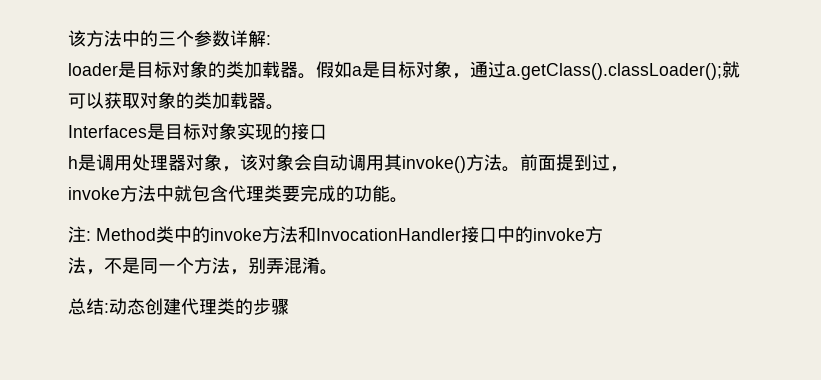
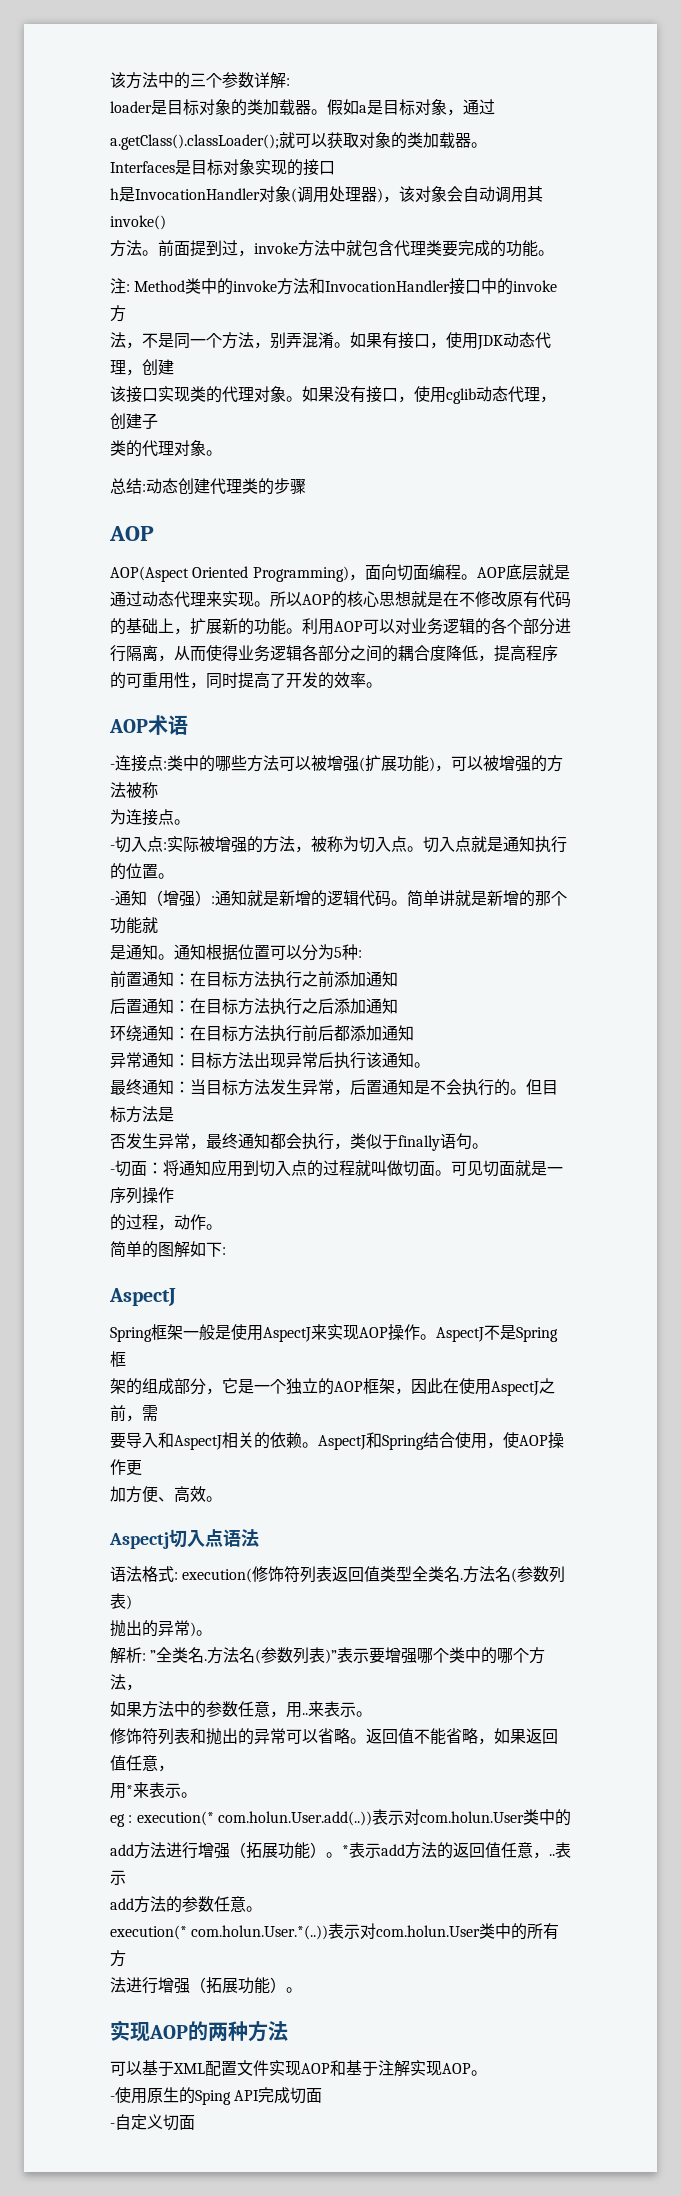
- 假如a是目标对象，通过a.getClass().classLoader();就可以获取对象的类加载器。
+ 假如a是目标对象，通过
+ a.getClass().classLoader();就可以获取对象的类加载器。
- h是调用处理器对象，该对象会自动调用其invoke()方法。
+ h是InvocationHandler对象(调用处理器)，该对象会自动调用其invoke()
+ 方法。
- 前面提到过，
- invoke方法中就包含代理类要完成的功能。
+ 前面提到过，invoke方法中就包含代理类要完成的功能。
+ 如果有接口，使用JDK动态代理，创建
+ 该接口实现类的代理对象。如果没有接口，使用cglib动态代理，创建子
+ 类的代理对象。
  总结:动态创建代理类的步骤
+ AOP
+ AOP(Aspect Oriented Programming)，面向切面编程。AOP底层就是通过动态代理来实现。所以AOP的核心思想就是在不修改原有代码的基础上，扩展新的功能。利用AOP可以对业务逻辑的各个部分进行隔离，从而使得业务逻辑各部分之间的耦合度降低，提高程序的可重用性，同时提高了开发的效率。
+ AOP术语
+ -连接点:类中的哪些方法可以被增强(扩展功能)，可以被增强的方法被称
+ 为连接点。
+ -切入点:实际被增强的方法，被称为切入点。切入点就是通知执行的位置。
+ -通知（增强）:通知就是新增的逻辑代码。简单讲就是新增的那个功能就
+ 是通知。通知根据位置可以分为5种:
+ 前置通知：在目标方法执行之前添加通知
+ 后置通知：在目标方法执行之后添加通知
+ 环绕通知：在目标方法执行前后都添加通知
+ 异常通知：目标方法出现异常后执行该通知。
+ 最终通知：当目标方法发生异常，后置通知是不会执行的。但目标方法是
+ 否发生异常，最终通知都会执行，类似于finally语句。
+ -切面：将通知应用到切入点的过程就叫做切面。可见切面就是一序列操作
+ 的过程，动作。
+ 简单的图解如下:
+ AspectJ
+ Spring框架一般是使用AspectJ来实现AOP操作。AspectJ不是Spring框
+ 架的组成部分，它是一个独立的AOP框架，因此在使用AspectJ之前，需
+ 要导入和AspectJ相关的依赖。AspectJ和Spring结合使用，使AOP操作更
+ 加方便、高效。
+ Aspectj切入点语法
+ 语法格式: execution(修饰符列表返回值类型全类名.方法名(参数列表)
+ 抛出的异常)。
+ 解析: ”全类名.方法名(参数列表)”表示要增强哪个类中的哪个方法，
+ 如果方法中的参数任意，用..来表示。
+ 修饰符列表和抛出的异常可以省略。返回值不能省略，如果返回值任意，
+ 用*来表示。
+ eg : execution(* com.holun.User.add(..))表示对com.holun.User类中的
+ add方法进行增强（拓展功能）。*表示add方法的返回值任意，..表示
+ add方法的参数任意。
+ execution(* com.holun.User.*(..))表示对com.holun.User类中的所有方
+ 法进行增强（拓展功能）。
+ 实现AOP的两种方法
+ 可以基于XML配置文件实现AOP和基于注解实现AOP。
+ -使用原生的Sping API完成切面
+ -自定义切面

